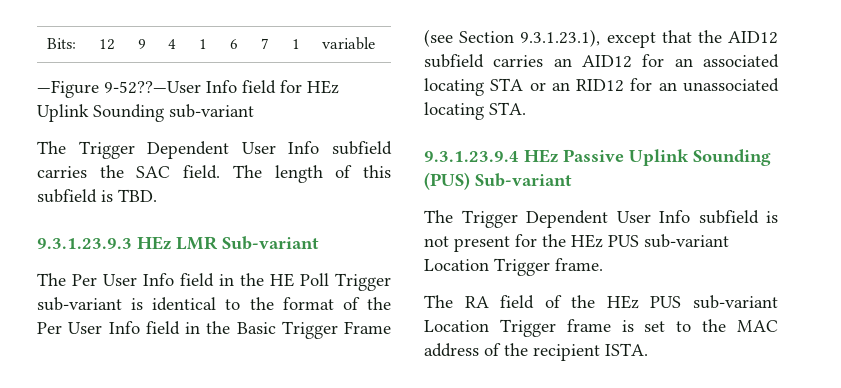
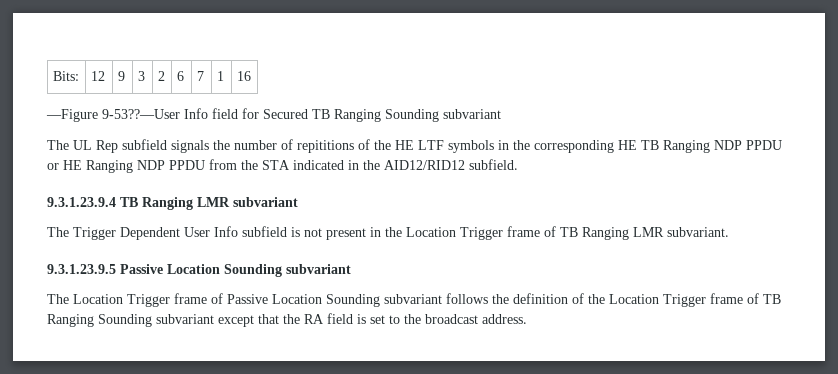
- Bits: | 12 | 9 | 4 | 1 | 6 | 7 | 1 | variable
+ Bits: | 12 | 9 | 3 | 2 | 6 | 7 | 1 | 16
- —Figure 9-52??—User Info field for HEz Uplink Sounding sub-variant
- The Trigger Dependent User Info subfield carries the SAC field. The length of this subfield is TBD.
- 9.3.1.23.9.3 HEz LMR Sub-variant
- The Per User Info field in the HE Poll Trigger sub-variant is identical to the format of the Per User Info field in the Basic Trigger Frame (see Section 9.3.1.23.1), except that the AID12 subfield carries an AID12 for an associated locating STA or an RID12 for an unassociated locating STA.
- 9.3.1.23.9.4 HEz Passive Uplink Sounding (PUS) Sub-variant
+ —Figure 9-53??—User Info field for Secured TB Ranging Sounding subvariant
+ The UL Rep subfield signals the number of repititions of the HE LTF symbols in the corresponding HE TB Ranging NDP PPDU or HE Ranging NDP PPDU from the STA indicated in the AID12/RID12 subfield.
+ 9.3.1.23.9.4 TB Ranging LMR subvariant
- The Trigger Dependent User Info subfield is not present for the HEz PUS sub-variant Location Trigger frame.
- The RA field of the HEz PUS sub-variant Location Trigger frame is set to the MAC address of the recipient ISTA.
+ The Trigger Dependent User Info subfield is not present in the Location Trigger frame of TB Ranging LMR subvariant.
+ 9.3.1.23.9.5 Passive Location Sounding subvariant
+ The Location Trigger frame of Passive Location Sounding subvariant follows the definition of the Location Trigger frame of TB Ranging Sounding subvariant except that the RA field is set to the broadcast address.

